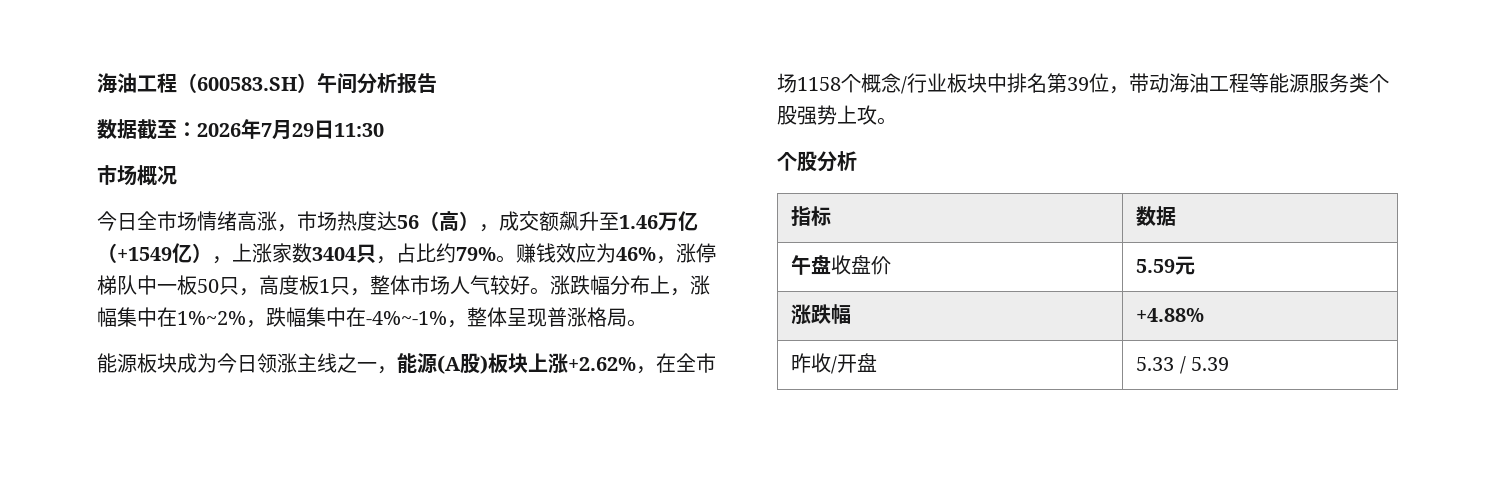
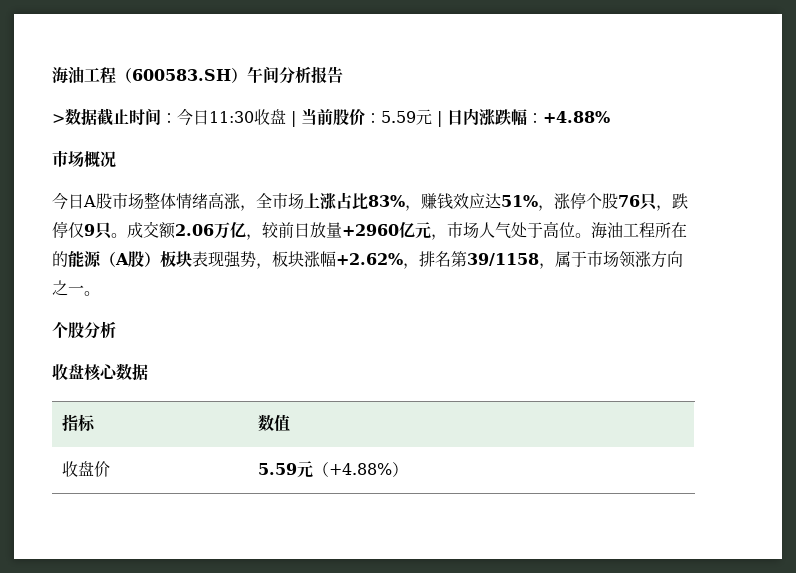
- 数据截至：2026年7月29日11:30
+ >数据截止时间：今日11:30收盘 | 当前股价：5.59元 | 日内涨跌幅：+4.88%
  市场概况
- 今日全市场情绪高涨，市场热度达56（高），成交额飙升至1.46万亿（+1549亿），上涨家数3404只，占比约79%。赚钱效应为46%，涨停梯队中一板50只，高度板1只，整体市场人气较好。涨跌幅分布上，涨幅集中在1%~2%，跌幅集中在-4%~-1%，整体呈现普涨格局。
- 能源板块成为今日领涨主线之一，能源(A股)板块上涨+2.62%，在全市场1158个概念/行业板块中排名第39位，带动海油工程等能源服务类个股强势上攻。
+ 今日A股市场整体情绪高涨，全市场上涨占比83%，赚钱效应达51%，涨停个股76只，跌停仅9只。成交额2.06万亿，较前日放量+2960亿元，市场人气处于高位。海油工程所在的能源（A股）板块表现强势，板块涨幅+2.62%，排名第39/1158，属于市场领涨方向之一。
+ 收盘核心数据
- 指标 | 数据
- 午盘收盘价 | 5.59元
- 涨跌幅 | +4.88%
- 昨收/开盘 | 5.33 / 5.39
+ 指标 | 数值
+ 收盘价 | 5.59元（+4.88%）

